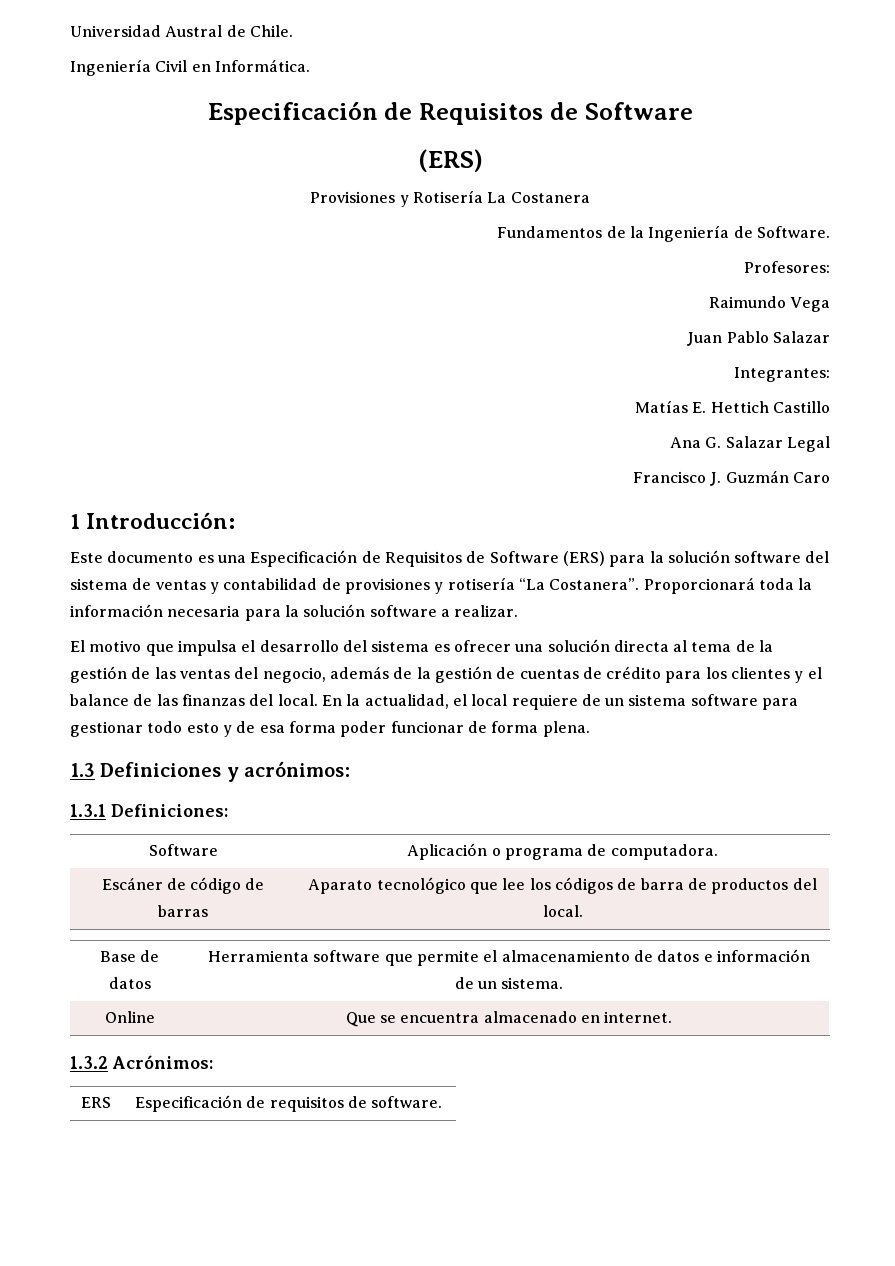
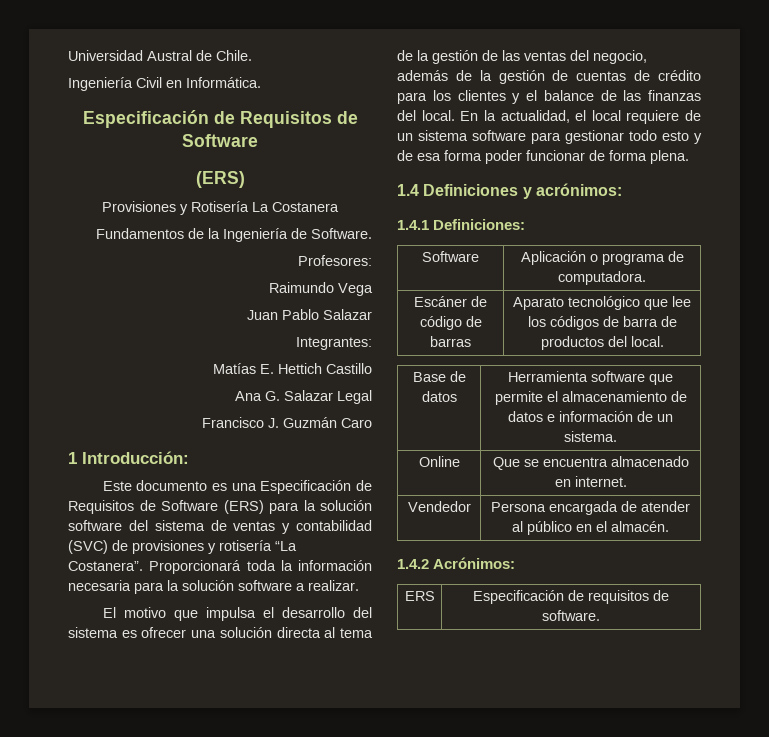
- Este documento es una Especificación de Requisitos de Software (ERS) para la solución software del sistema de ventas y contabilidad de provisiones y rotisería “La Costanera”.
+ Este documento es una Especificación de Requisitos de Software (ERS) para la solución software del sistema de ventas y contabilidad (SVC) de provisiones y rotisería “La Costanera”.
- 1.3 Definiciones y acrónimos:
+ 1.4 Definiciones y acrónimos:
- 1.3.1 Definiciones:
+ 1.4.1 Definiciones:
- 1.3.2 Acrónimos:
+ Vendedor | Persona encargada de atender al público en el almacén.
+ 1.4.2 Acrónimos:

